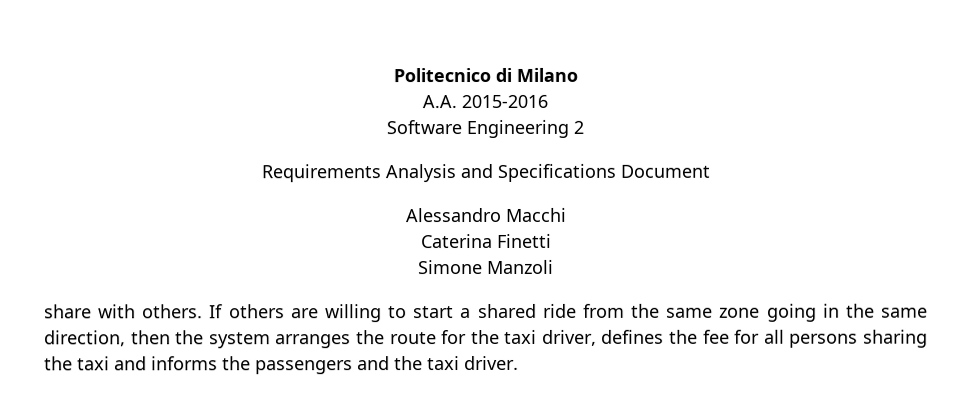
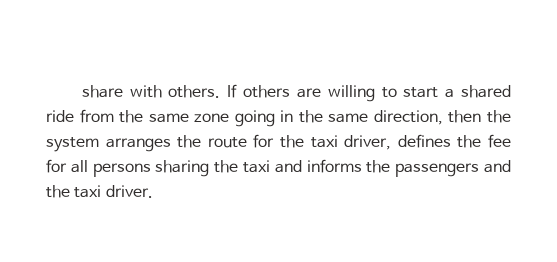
- Politecnico di Milano
- A.A. 2015-2016
- Software Engineering 2
- Requirements Analysis and Specifications Document
- Alessandro Macchi
- Caterina Finetti
- Simone Manzoli

